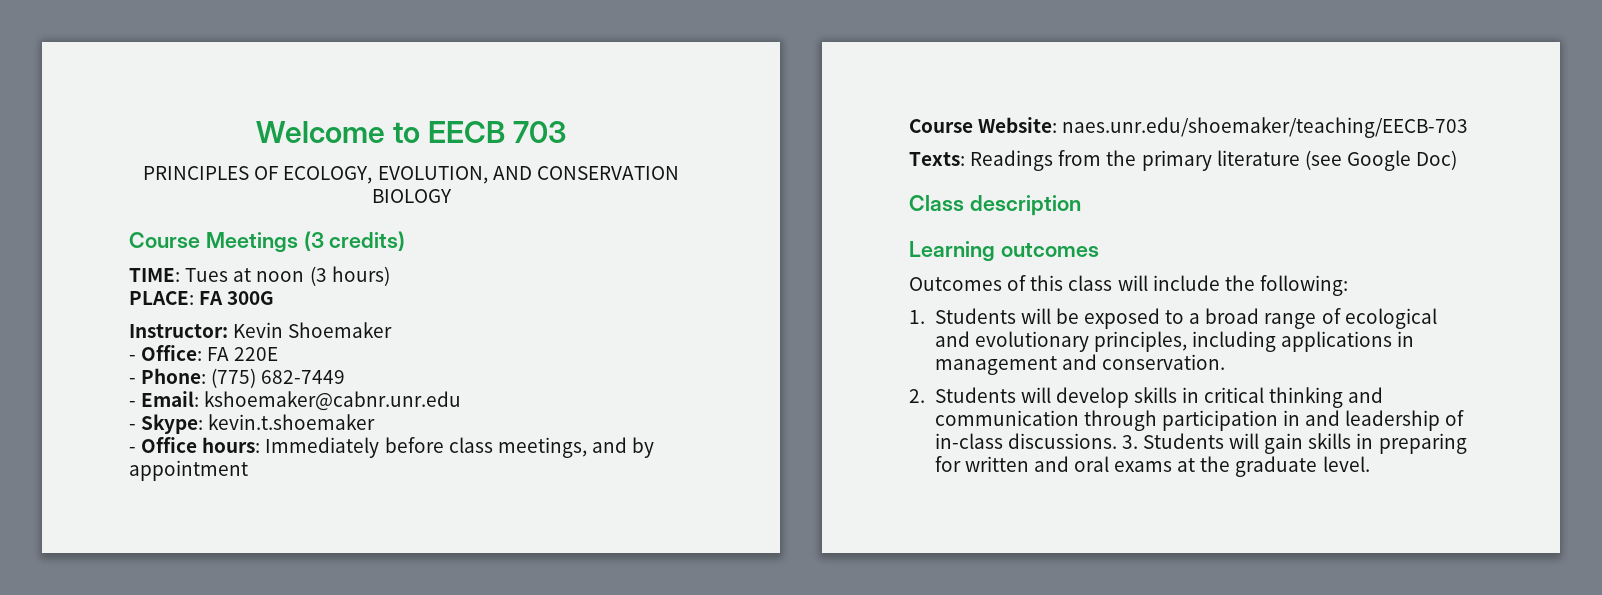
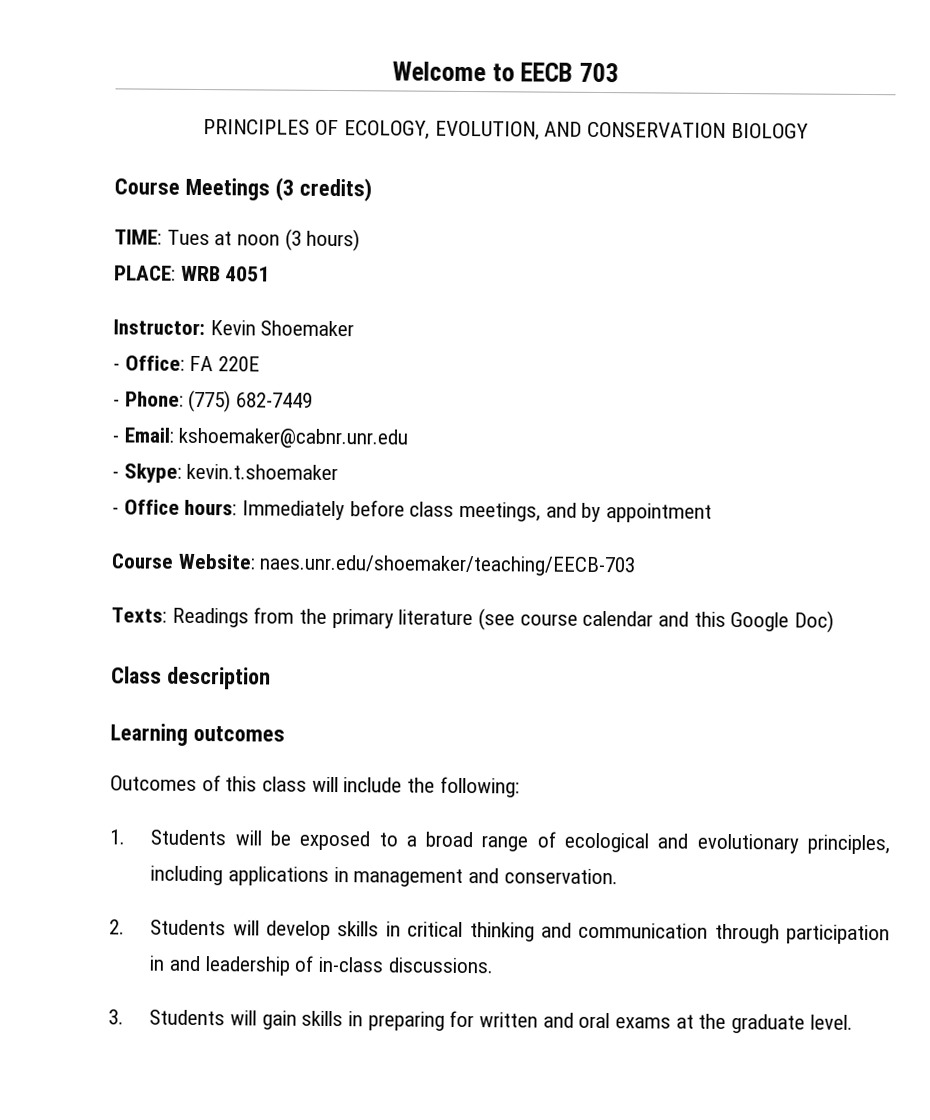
- PLACE: FA 300G
+ PLACE: WRB 4051
- Texts: Readings from the primary literature (see Google Doc)
+ Texts: Readings from the primary literature (see course calendar and this Google Doc)
- 2. Students will develop skills in critical thinking and communication through participation in and leadership of in-class discussions. 3. Students will gain skills in preparing for written and oral exams at the graduate level.
+ 2. Students will develop skills in critical thinking and communication through participation in and leadership of in-class discussions.
+ 3. Students will gain skills in preparing for written and oral exams at the graduate level.

